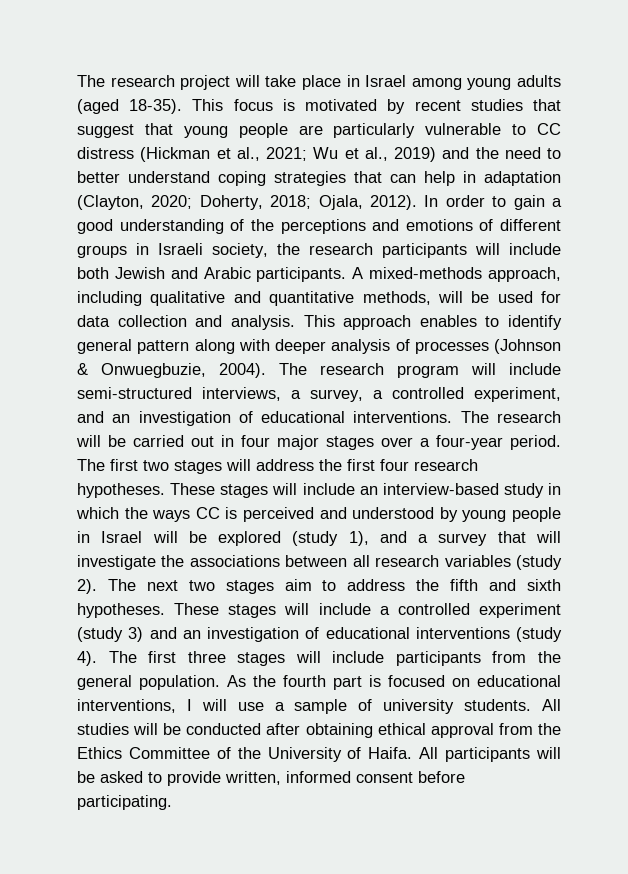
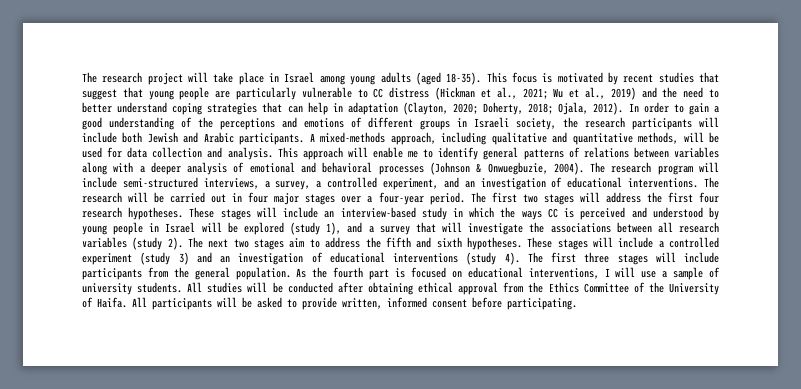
- This approach enables to identify general pattern along with deeper analysis of processes (Johnson & Onwuegbuzie, 2004).
+ This approach will enable me to identify general patterns of relations between variables along with a deeper analysis of emotional and behavioral processes (Johnson & Onwuegbuzie, 2004).

